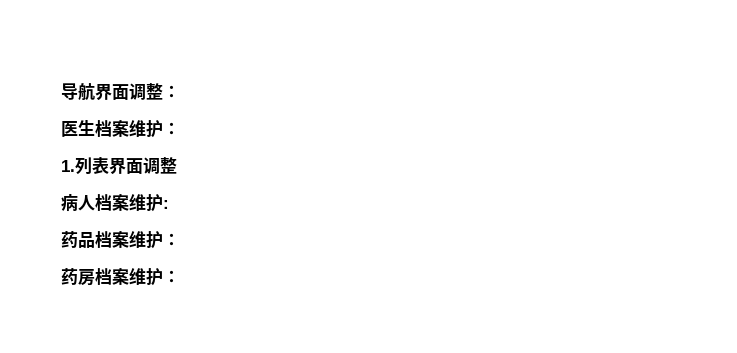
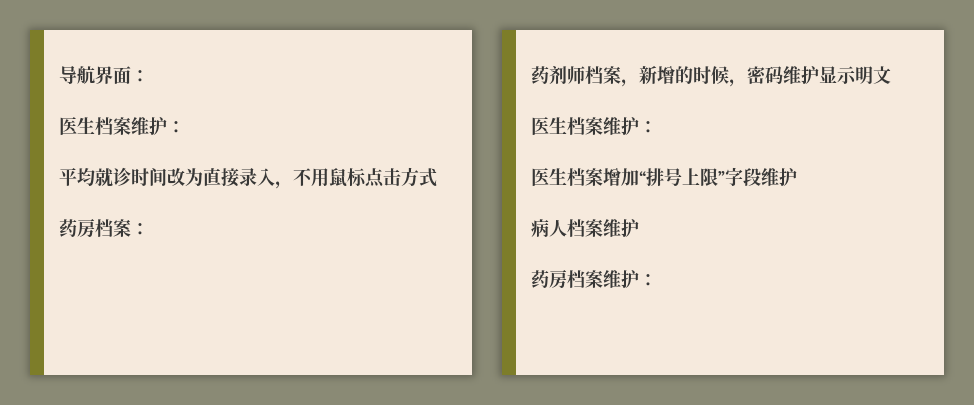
- 导航界面调整：
+ 导航界面：
- 1.列表界面调整
+ 平均就诊时间改为直接录入，不用鼠标点击方式
+ 药房档案：
+ 药剂师档案，新增的时候，密码维护显示明文
+ 医生档案维护：
+ 医生档案增加“排号上限”字段维护
- 病人档案维护:
- 药品档案维护：
+ 病人档案维护

